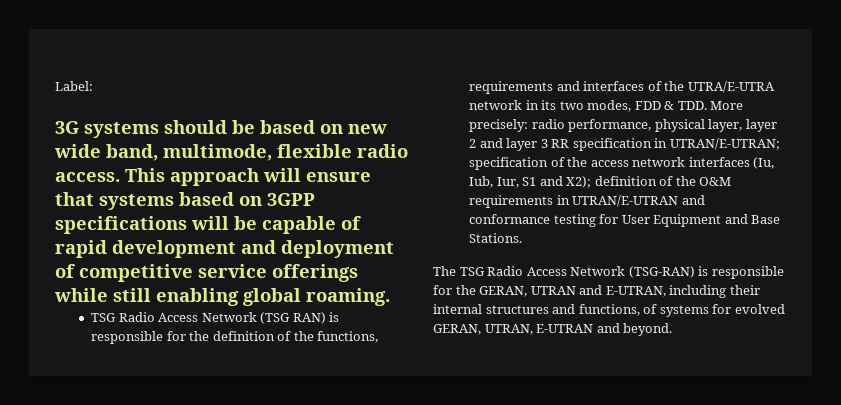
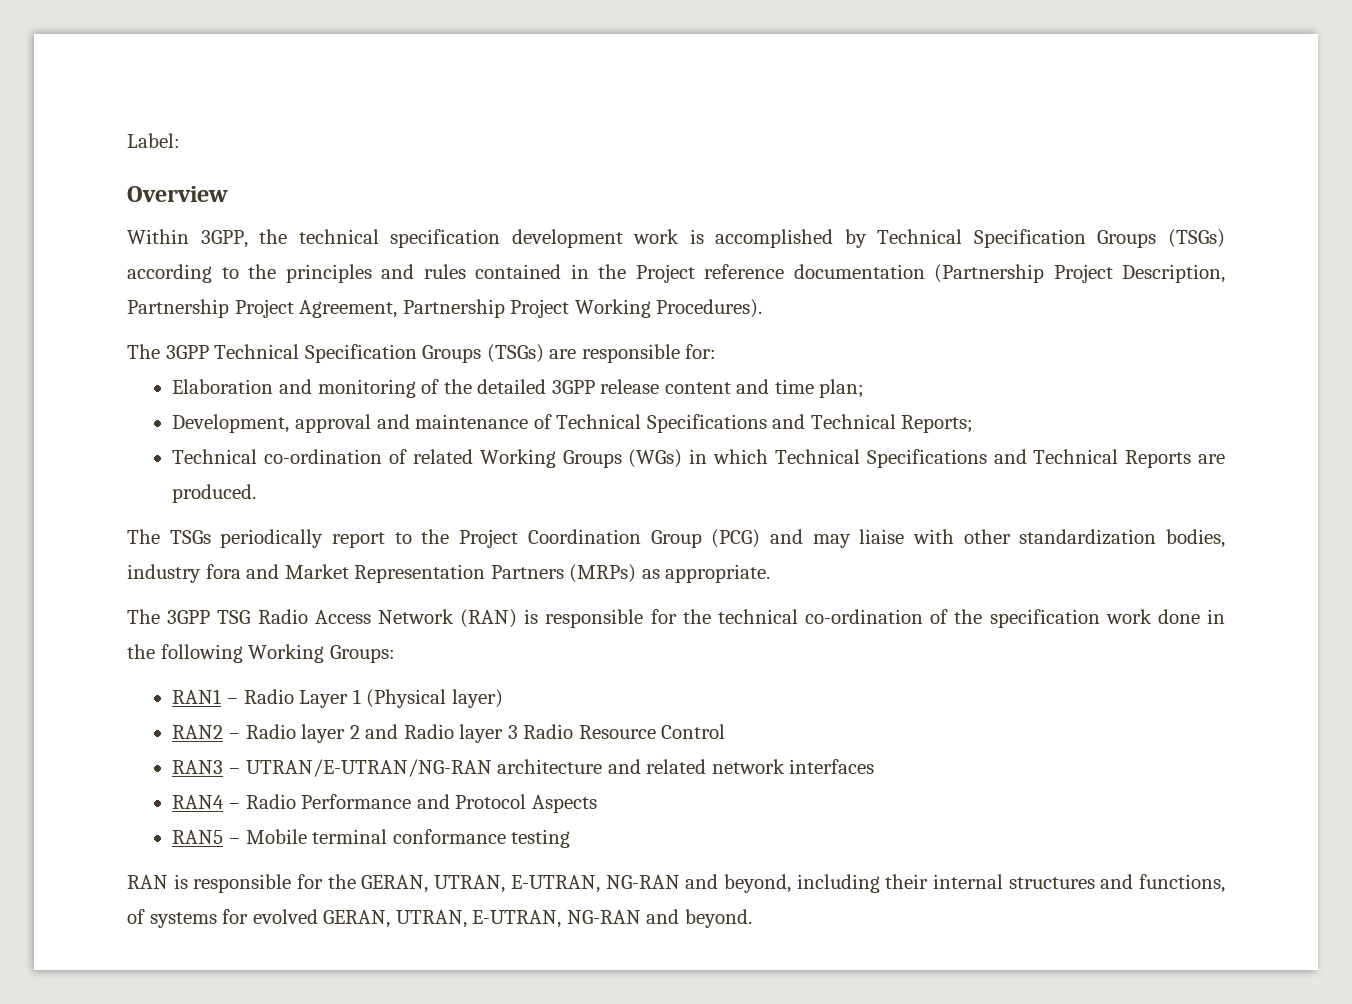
- 3G systems should be based on new wide band, multimode, flexible radio access. This approach will ensure that systems based on 3GPP specifications will be capable of rapid development and deployment of competitive service offerings while still enabling global roaming.
- TSG Radio Access Network (TSG RAN) is responsible for the definition of the functions, requirements and interfaces of the UTRA/E-UTRA network in its two modes, FDD & TDD. More precisely: radio performance, physical layer, layer 2 and layer 3 RR specification in UTRAN/E-UTRAN; specification of the access network interfaces (Iu, Iub, Iur, S1 and X2); definition of the O&M requirements in UTRAN/E-UTRAN and conformance testing for User Equipment and Base Stations.
- The TSG Radio Access Network (TSG-RAN) is responsible for the GERAN, UTRAN and E-UTRAN, including their internal structures and functions, of systems for evolved GERAN, UTRAN, E-UTRAN and beyond.
+ Overview
+ Within 3GPP, the technical specification development work is accomplished by Technical Specification Groups (TSGs) according to the principles and rules contained in the Project reference documentation (Partnership Project Description, Partnership Project Agreement, Partnership Project Working Procedures).
+ The 3GPP Technical Specification Groups (TSGs) are responsible for:
+ Elaboration and monitoring of the detailed 3GPP release content and time plan;
+ Development, approval and maintenance of Technical Specifications and Technical Reports;
+ Technical co-ordination of related Working Groups (WGs) in which Technical Specifications and Technical Reports are produced.
+ The TSGs periodically report to the Project Coordination Group (PCG) and may liaise with other standardization bodies, industry fora and Market Representation Partners (MRPs) as appropriate.
+ The 3GPP TSG Radio Access Network (RAN) is responsible for the technical co-ordination of the specification work done in the following Working Groups:
+ RAN1 – Radio Layer 1 (Physical layer)
+ RAN2 – Radio layer 2 and Radio layer 3 Radio Resource Control
+ RAN3 – UTRAN/E-UTRAN/NG-RAN architecture and related network interfaces
+ RAN4 – Radio Performance and Protocol Aspects
+ RAN5 – Mobile terminal conformance testing
+ RAN is responsible for the GERAN, UTRAN, E-UTRAN, NG-RAN and beyond, including their internal structures and functions, of systems for evolved GERAN, UTRAN, E-UTRAN, NG-RAN and beyond.

